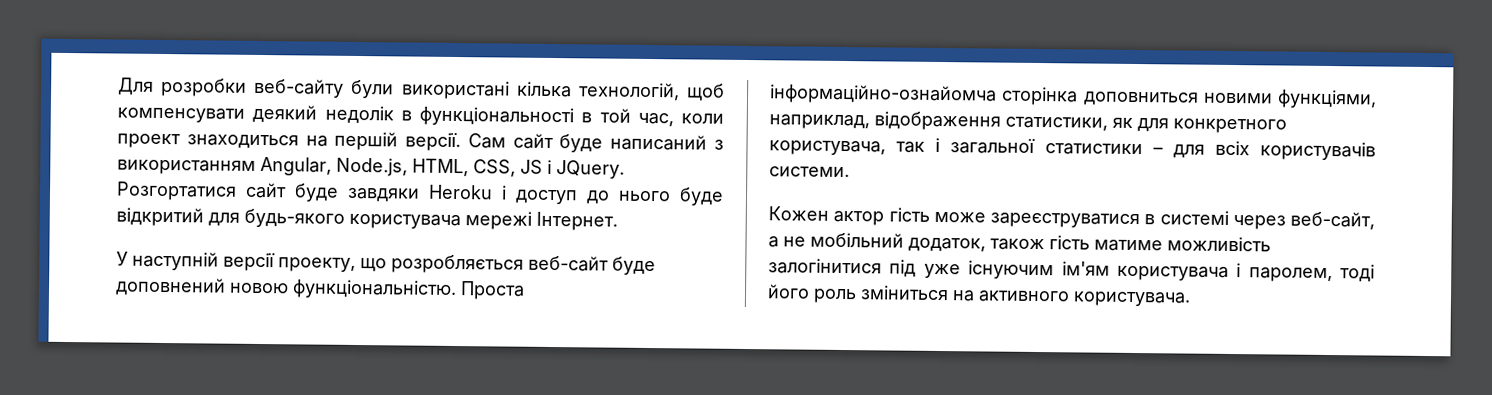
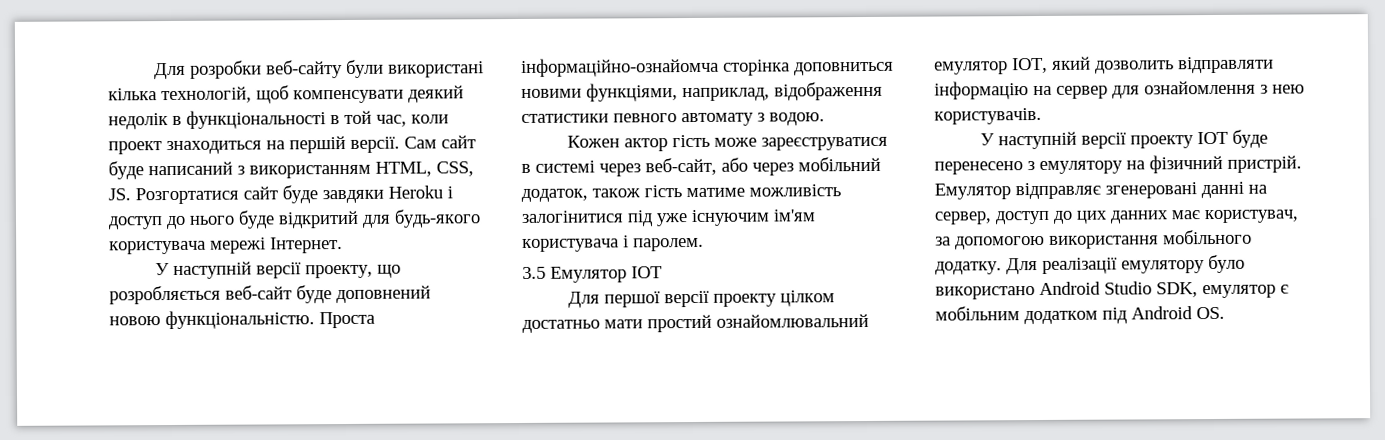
- Сам сайт буде написаний з використанням Angular, Node.js, HTML, CSS, JS і JQuery. Розгортатися сайт буде завдяки Heroku і доступ до нього буде відкритий для будь-якого користувача мережі Інтернет.
+ Сам сайт буде написаний з використанням HTML, CSS, JS. Розгортатися сайт буде завдяки Heroku і доступ до нього буде відкритий для будь-якого користувача мережі Інтернет.
- Проста інформаційно-ознайомча сторінка доповниться новими функціями, наприклад, відображення статистики, як для конкретного користувача, так і загальної статистики – для всіх користувачів системи.
+ Проста інформаційно-ознайомча сторінка доповниться новими функціями, наприклад, відображення статистики певного автомату з водою.
- Кожен актор гість може зареєструватися в системі через веб-сайт, а не мобільний додаток, також гість матиме можливість залогінитися під уже існуючим ім'ям користувача і паролем, тоді його роль зміниться на активного користувача.
+ Кожен актор гість може зареєструватися в системі через веб-сайт, або через мобільний додаток, також гість матиме можливість залогінитися під уже існуючим ім'ям користувача і паролем.
+ 3.5 Емулятор IOT
+ Для першої версії проекту цілком достатньо мати простий ознайомлювальний емулятор IOT, який дозволить відправляти інформацію на сервер для ознайомлення з нею користувачів.
+ У наступній версії проекту IOT буде перенесено з емулятору на фізичний пристрій. Емулятор відправляє згенеровані данні на сервер, доступ до цих данних має користувач, за допомогою використання мобільного додатку. Для реалізації емулятору було використано Android Studio SDK, емулятор є мобільним додатком під Android OS.

